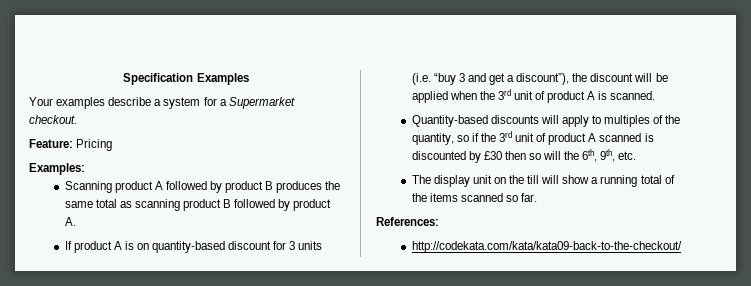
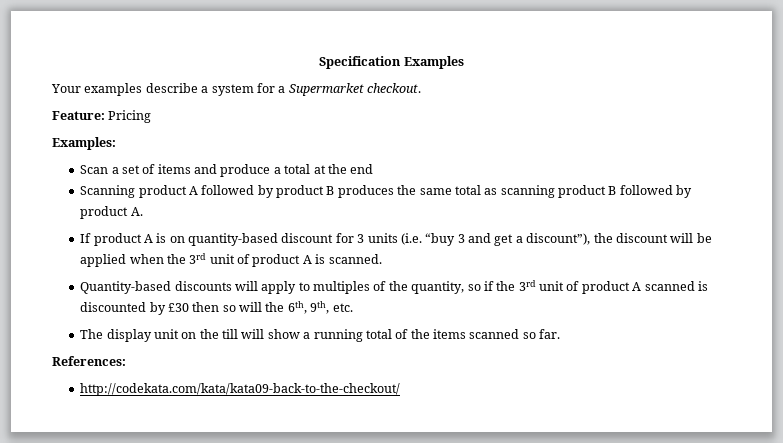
+ Scan a set of items and produce a total at the end

